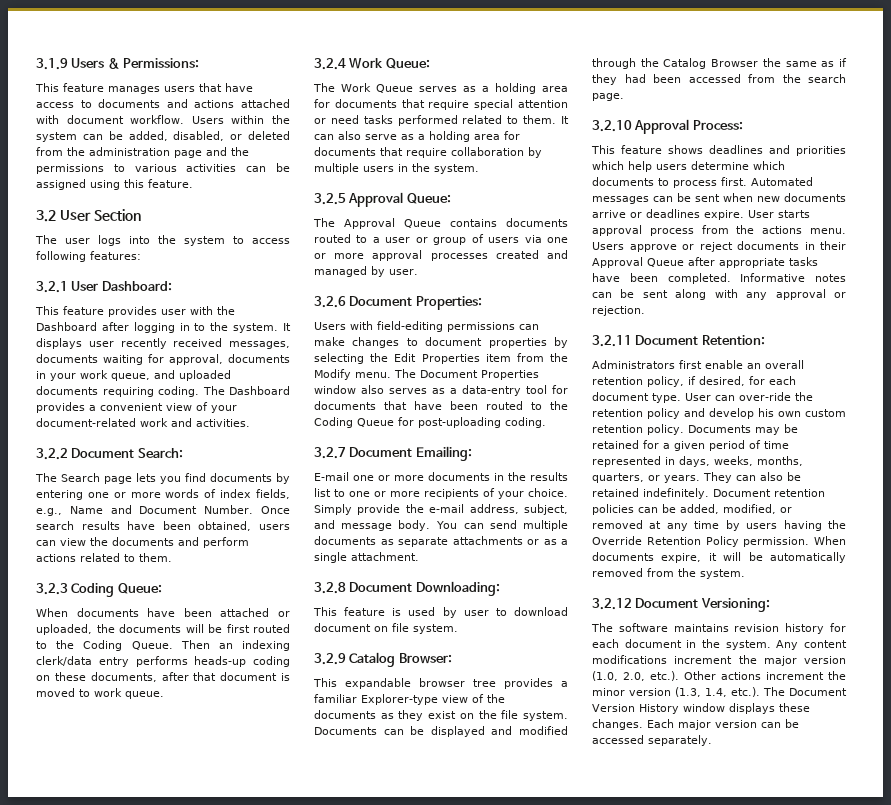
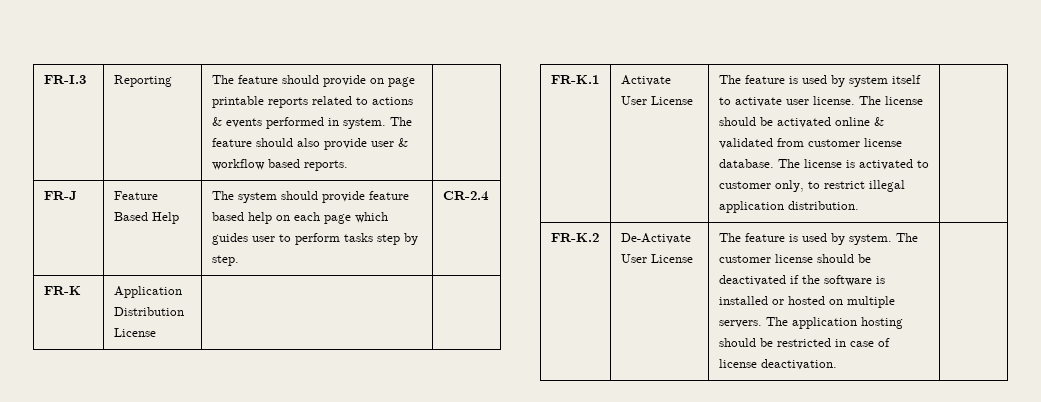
- 3.1.9 Users & Permissions:
- This feature manages users that have access to documents and actions attached with document workflow. Users within the system can be added, disabled, or deleted from the administration page and the permissions to various activities can be assigned using this feature.
- 3.2 User Section
- The user logs into the system to access following features:
- 3.2.1 User Dashboard:
- This feature provides user with the Dashboard after logging in to the system. It displays user recently received messages, documents waiting for approval, documents in your work queue, and uploaded documents requiring coding. The Dashboard provides a convenient view of your document-related work and activities.
- 3.2.2 Document Search:
- The Search page lets you find documents by entering one or more words of index fields, e.g., Name and Document Number. Once search results have been obtained, users can view the documents and perform actions related to them.
- 3.2.3 Coding Queue:
- When documents have been attached or uploaded, the documents will be first routed to the Coding Queue. Then an indexing clerk/data entry performs heads-up coding on these documents, after that document is moved to work queue.
- 3.2.4 Work Queue:
- The Work Queue serves as a holding area for documents that require special attention or need tasks performed related to them. It can also serve as a holding area for documents that require collaboration by multiple users in the system.
- 3.2.5 Approval Queue:
- The Approval Queue contains documents routed to a user or group of users via one or more approval processes created and managed by user.
- 3.2.6 Document Properties:
- Users with field-editing permissions can make changes to document properties by selecting the Edit Properties item from the Modify menu. The Document Properties window also serves as a data-entry tool for documents that have been routed to the Coding Queue for post-uploading coding.
- 3.2.7 Document Emailing:
- E-mail one or more documents in the results list to one or more recipients of your choice. Simply provide the e-mail address, subject, and message body. You can send multiple documents as separate attachments or as a single attachment.
- 3.2.8 Document Downloading:
- This feature is used by user to download document on file system.
- 3.2.9 Catalog Browser:
- This expandable browser tree provides a familiar Explorer-type view of the documents as they exist on the file system. Documents can be displayed and modified through the Catalog Browser the same as if they had been accessed from the search page.
- 3.2.10 Approval Process:
- This feature shows deadlines and priorities which help users determine which documents to process first. Automated messages can be sent when new documents arrive or deadlines expire. User starts approval process from the actions menu. Users approve or reject documents in their Approval Queue after appropriate tasks have been completed. Informative notes can be sent along with any approval or rejection.
- 3.2.11 Document Retention:
- Administrators first enable an overall retention policy, if desired, for each document type. User can over-ride the retention policy and develop his own custom retention policy. Documents may be retained for a given period of time represented in days, weeks, months, quarters, or years. They can also be retained indefinitely. Document retention policies can be added, modified, or removed at any time by users having the Override Retention Policy permission. When documents expire, it will be automatically removed from the system.
- 3.2.12 Document Versioning:
- The software maintains revision history for each document in the system. Any content modifications increment the major version (1.0, 2.0, etc.). Other actions increment the minor version (1.3, 1.4, etc.). The Document Version History window displays these changes. Each major version can be accessed separately.
+ FR-I.3 | Reporting | The feature should provide on page printable reports related to actions & events performed in system. The feature should also provide user & workflow based reports. |
+ FR-J | Feature Based Help | The system should provide feature based help on each page which guides user to perform tasks step by step. | CR-2.4
+ FR-K | Application Distribution License | |
+ FR-K.1 | Activate User License | The feature is used by system itself to activate user license. The license should be activated online & validated from customer license database. The license is activated to customer only, to restrict illegal application distribution. |
+ FR-K.2 | De-Activate User License | The feature is used by system. The customer license should be deactivated if the software is installed or hosted on multiple servers. The application hosting should be restricted in case of license deactivation. |

